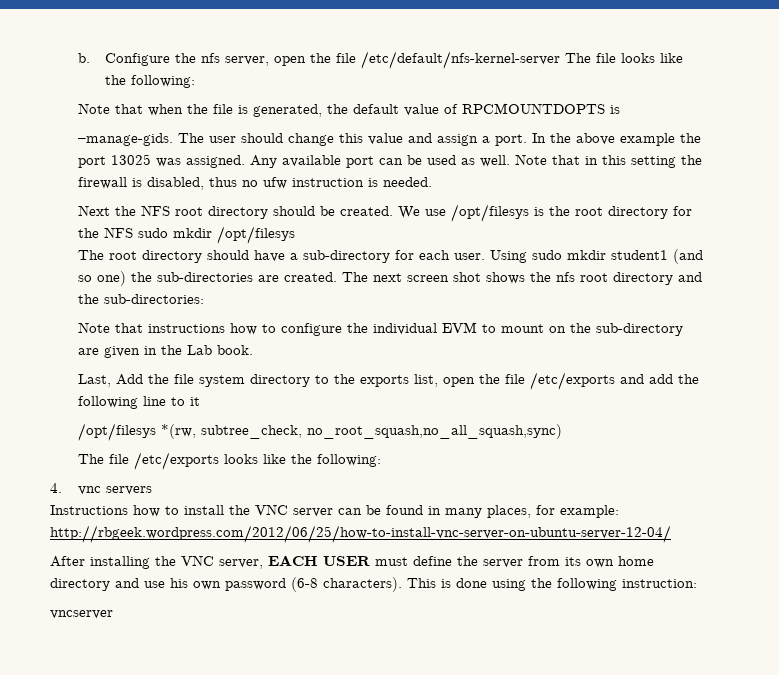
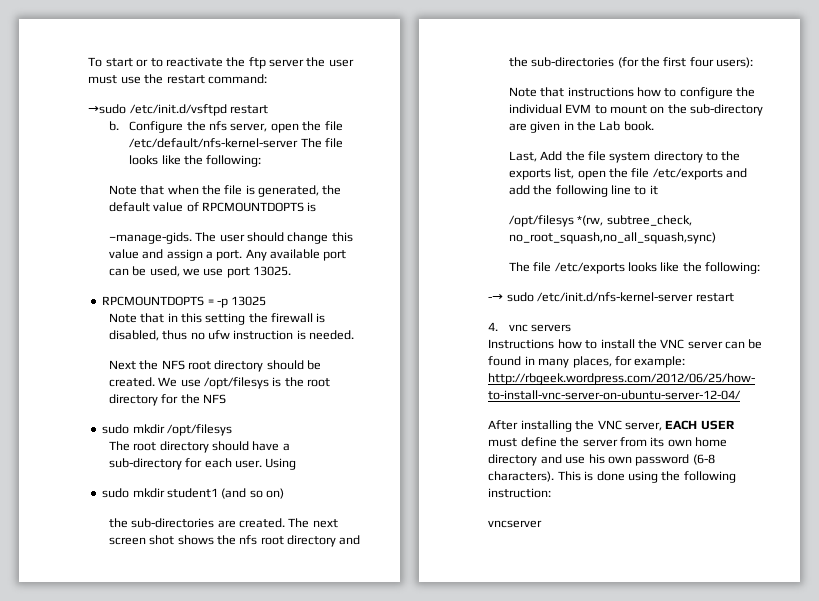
+ To start or to reactivate the ftp server the user must use the restart command:
+ →sudo /etc/init.d/vsftpd restart
- In the above example the port 13025 was assigned.
- Any available port can be used as well. Note that in this setting the firewall is disabled, thus no ufw instruction is needed.
+ Any available port can be used, we use port 13025.
+ RPCMOUNTDOPTS = -p 13025
+ Note that in this setting the firewall is disabled, thus no ufw instruction is needed.
- We use /opt/filesys is the root directory for the NFS sudo mkdir /opt/filesys
+ We use /opt/filesys is the root directory for the NFS
+ sudo mkdir /opt/filesys
- Using sudo mkdir student1 (and so one) the sub-directories are created.
+ Using
+ sudo mkdir student1 (and so on)
+ the sub-directories are created.
- The next screen shot shows the nfs root directory and the sub-directories:
+ The next screen shot shows the nfs root directory and the sub-directories (for the first four users):
+ -→ sudo /etc/init.d/nfs-kernel-server restart

